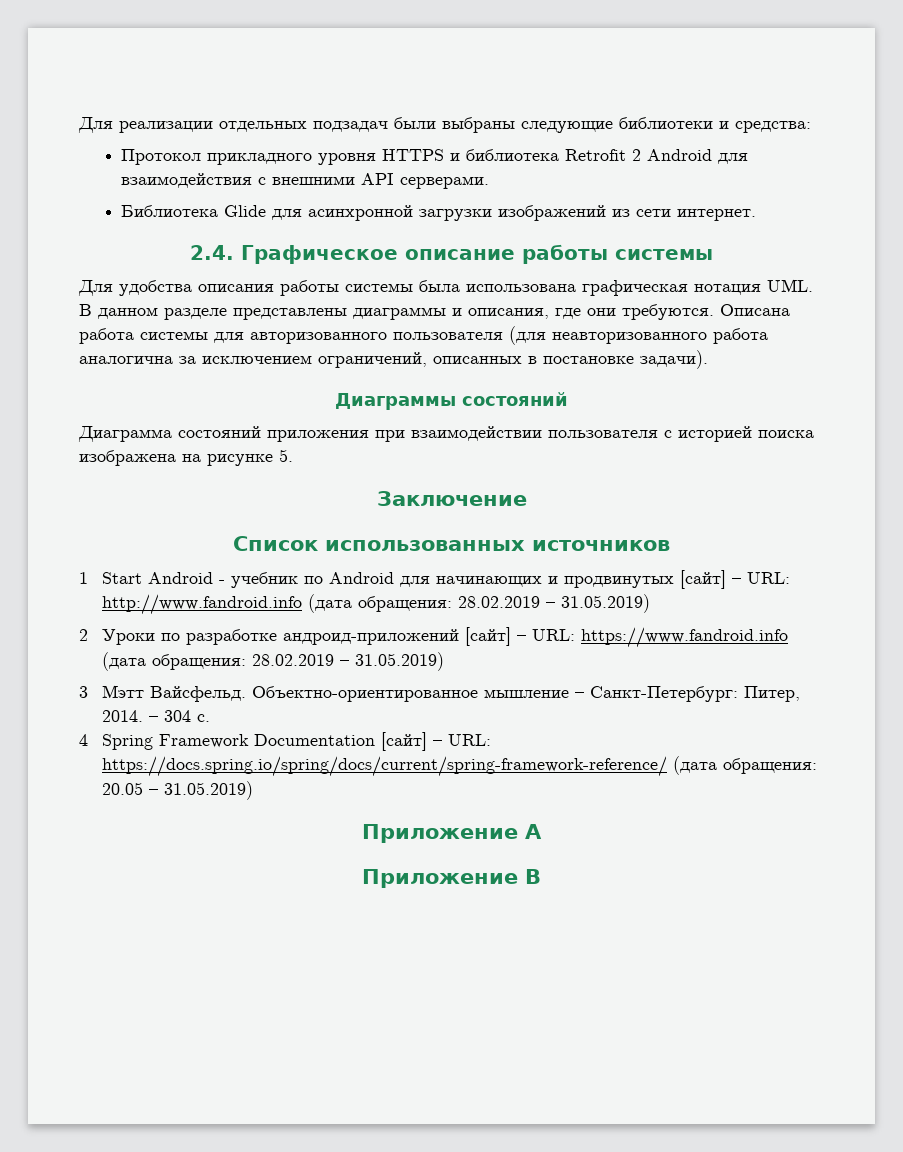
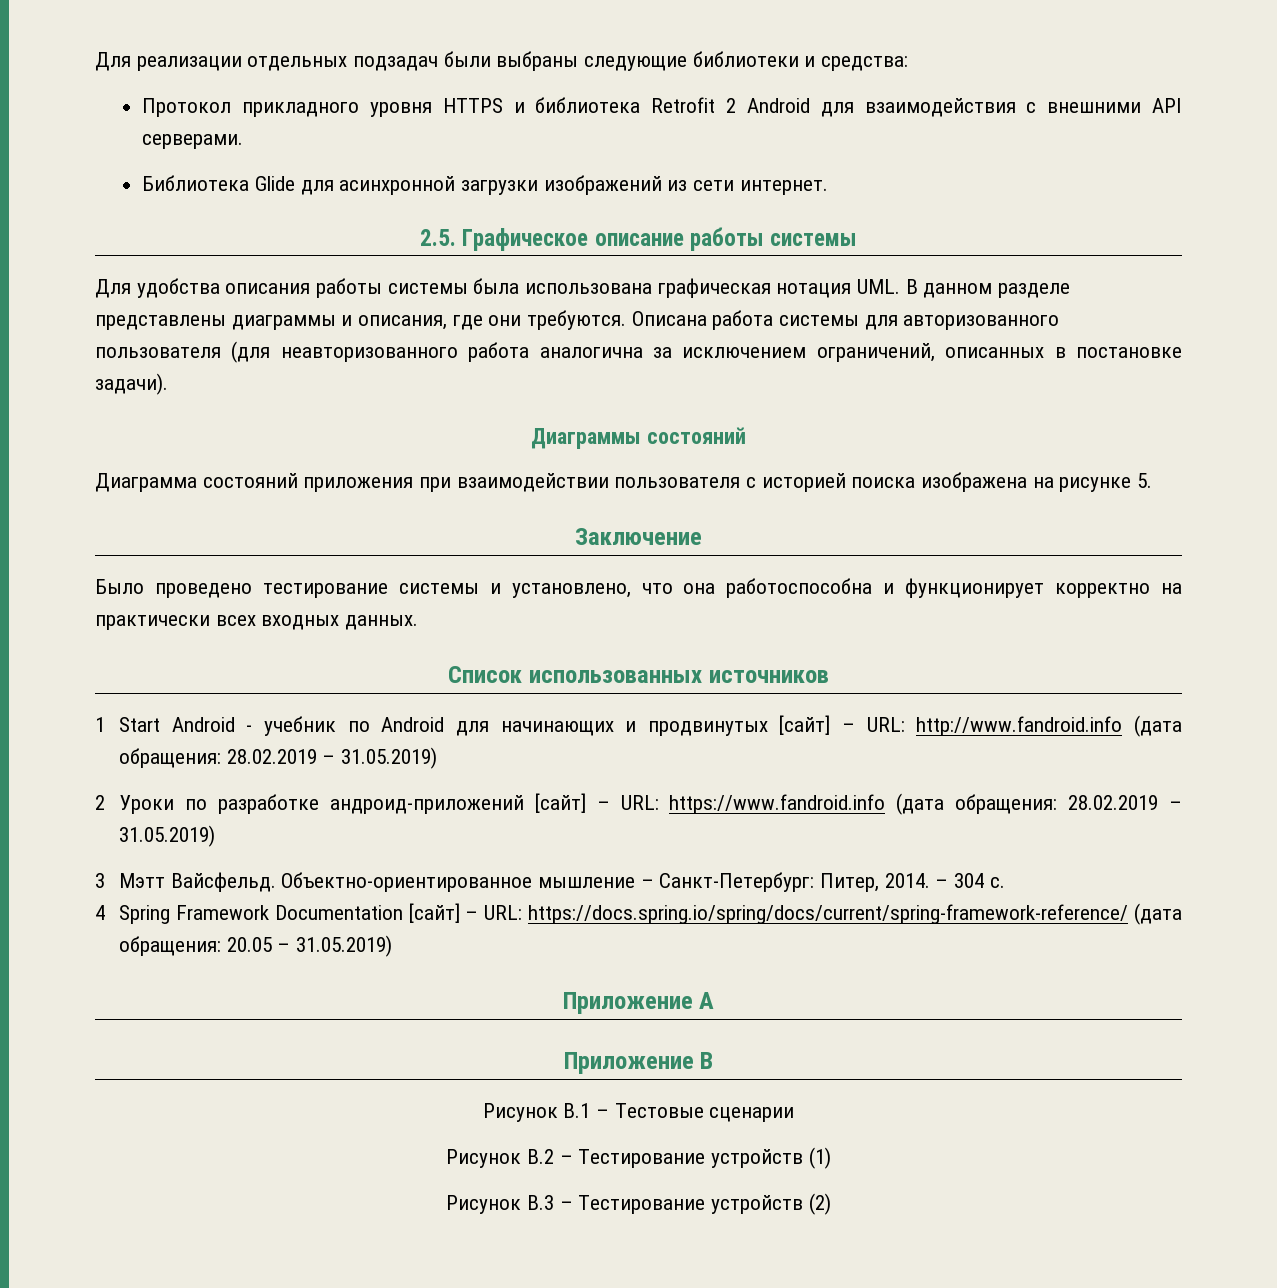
- 2.4. Графическое описание работы системы
+ 2.5. Графическое описание работы системы
+ Было проведено тестирование системы и установлено, что она работоспособна и функционирует корректно на практически всех входных данных.
+ Рисунок B.1 – Тестовые сценарии
+ Рисунок B.2 – Тестирование устройств (1)
+ Рисунок B.3 – Тестирование устройств (2)

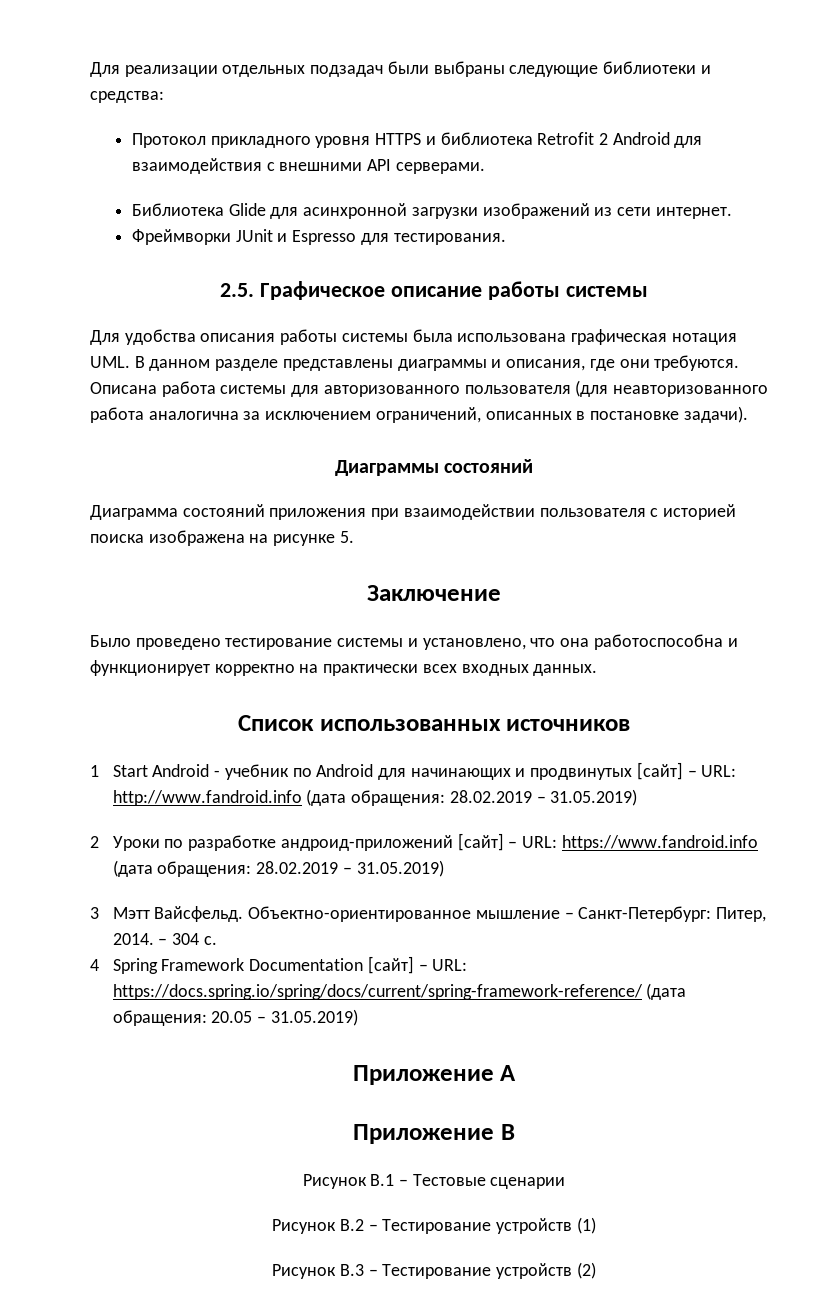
+ Фреймворки JUnit и Espresso для тестирования.

